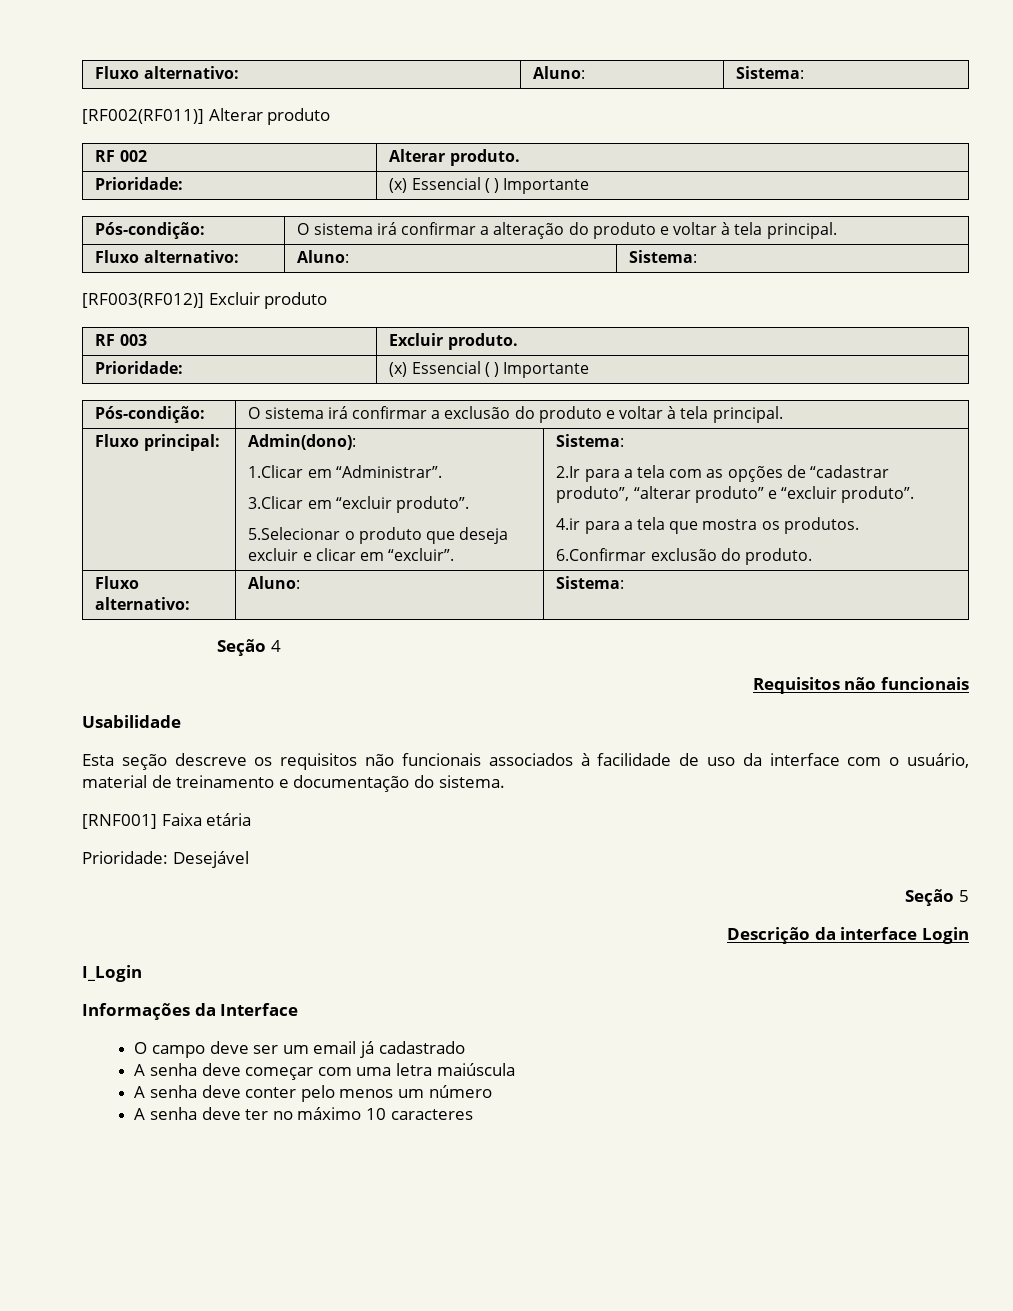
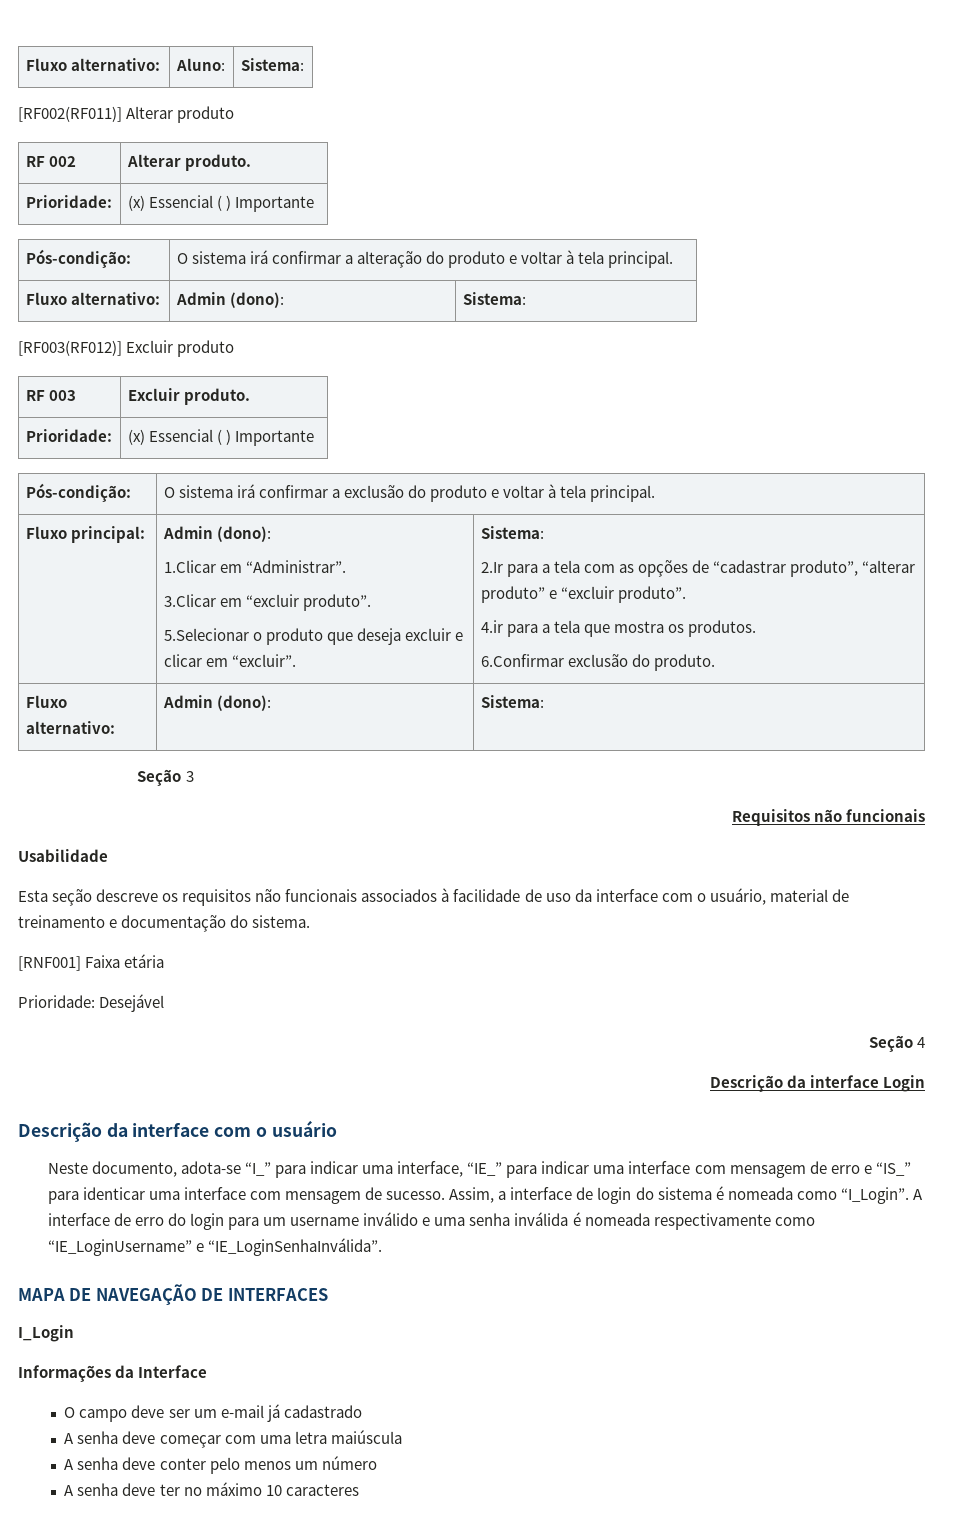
  Pós-condição: | O sistema irá confirmar a alteração do produto e voltar à tela principal.
- Fluxo alternativo: | Aluno: | Sistema:
+ Fluxo alternativo: | Admin (dono): | Sistema:
- Fluxo principal: | Admin(dono):
+ Fluxo principal: | Admin (dono):
  6.Confirmar exclusão do produto.
- Fluxo alternativo: | Aluno: | Sistema:
+ Fluxo alternativo: | Admin (dono): | Sistema:
- Seção 4
+ Seção 3
- Seção 5
+ Seção 4
+ Descrição da interface com o usuário
+ Neste documento, adota-se “I_” para indicar uma interface, “IE_” para indicar uma interface com mensagem de erro e “IS_” para identicar uma interface com mensagem de sucesso. Assim, a interface de login do sistema é nomeada como “I_Login”. A interface de erro do login para um username inválido e uma senha inválida é nomeada respectivamente como “IE_LoginUsername” e “IE_LoginSenhaInválida”.
+ MAPA DE NAVEGAÇÃO DE INTERFACES
- O campo deve ser um email já cadastrado
+ O campo deve ser um e-mail já cadastrado

